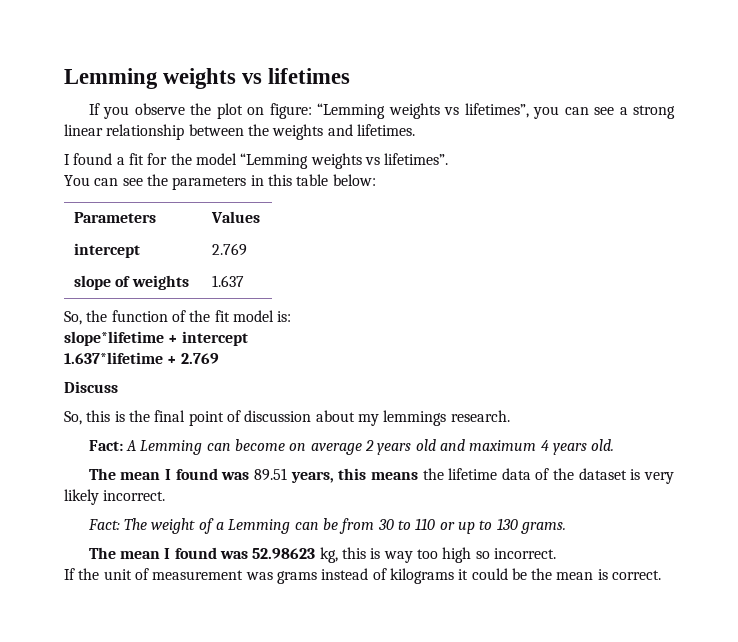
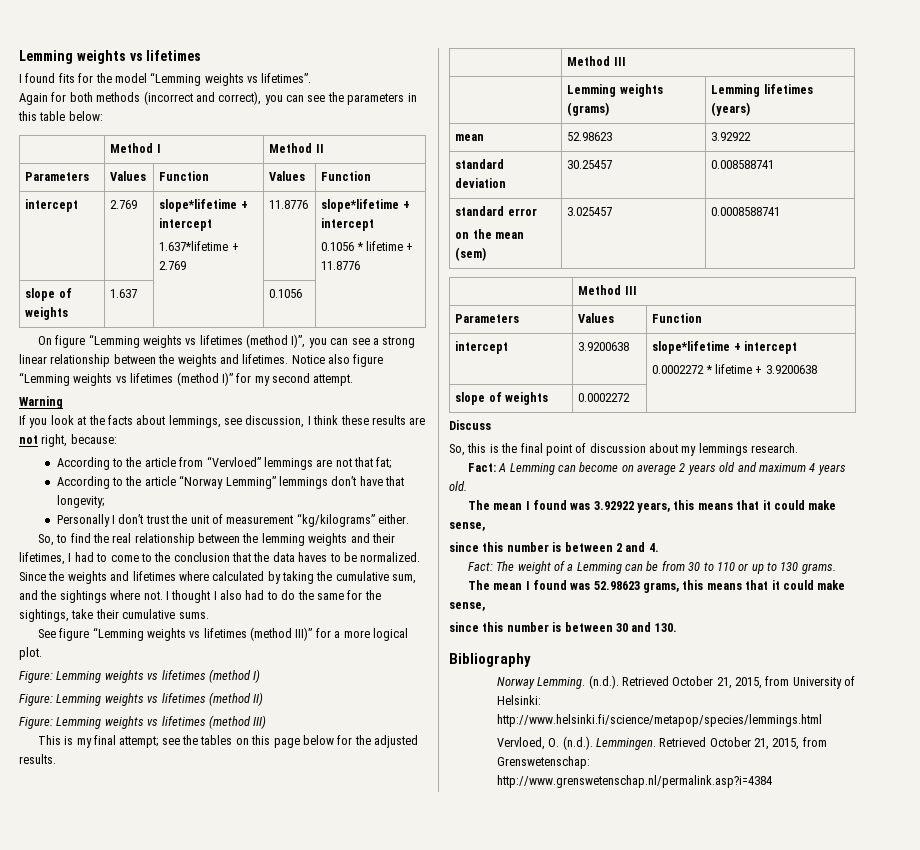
- If you observe the plot on figure: “Lemming weights vs lifetimes”, you can see a strong linear relationship between the weights and lifetimes.
- I found a fit for the model “Lemming weights vs lifetimes”.
- You can see the parameters in this table below:
- Parameters | Values
- intercept | 2.769
- slope of weights | 1.637
- So, the function of the fit model is:
- slope*lifetime + intercept
- 1.637*lifetime + 2.769
+ I found fits for the model “Lemming weights vs lifetimes”.
+ Again for both methods (incorrect and correct), you can see the parameters in this table below:
+ | Method I | Method II
+ Parameters | Values | Function | Values | Function
+ intercept | 2.769 | slope*lifetime + intercept
+ 1.637*lifetime + 2.769 | 11.8776 | slope*lifetime + intercept
+ 0.1056 * lifetime + 11.8776
+ slope of weights | 1.637 | | 0.1056 |
+ On figure “Lemming weights vs lifetimes (method I)”, you can see a strong linear relationship between the weights and lifetimes. Notice also figure “Lemming weights vs lifetimes (method I)” for my second attempt.
+ Warning
+ If you look at the facts about lemmings, see discussion, I think these results are not right, because:
+ According to the article from “Vervloed” lemmings are not that fat;
+ According to the article “Norway Lemming” lemmings don’t have that longevity;
+ Personally I don’t trust the unit of measurement “kg/kilograms” either.
+ So, to find the real relationship between the lemming weights and their lifetimes, I had to come to the conclusion that the data haves to be normalized. Since the weights and lifetimes where calculated by taking the cumulative sum, and the sightings where not. I thought I also had to do the same for the sightings, take their cumulative sums.
+ See figure “Lemming weights vs lifetimes (method III)” for a more logical plot.
+ Figure: Lemming weights vs lifetimes (method I)
+ Figure: Lemming weights vs lifetimes (method II)
+ Figure: Lemming weights vs lifetimes (method III)
+ This is my final attempt; see the tables on this page below for the adjusted results.
+ | Method III
+ | Lemming weights (grams) | Lemming lifetimes (years)
+ mean | 52.98623 | 3.92922
+ standard deviation | 30.25457 | 0.008588741
+ standard error
+ on the mean (sem) | 3.025457 | 0.0008588741
+ | Method III
+ Parameters | Values | Function
+ intercept | 3.9200638 | slope*lifetime + intercept
+ 0.0002272 * lifetime + 3.9200638
+ slope of weights | 0.0002272 |
- The mean I found was 89.51 years, this means the lifetime data of the dataset is very likely incorrect.
+ The mean I found was 3.92922 years, this means that it could make sense,
+ since this number is between 2 and 4.
- The mean I found was 52.98623 kg, this is way too high so incorrect.
- If the unit of measurement was grams instead of kilograms it could be the mean is correct.
+ The mean I found was 52.98623 grams, this means that it could make sense,
+ since this number is between 30 and 130.
+ Bibliography
+ Norway Lemming. (n.d.). Retrieved October 21, 2015, from University of Helsinki: http://www.helsinki.fi/science/metapop/species/lemmings.html
+ Vervloed, O. (n.d.). Lemmingen. Retrieved October 21, 2015, from Grenswetenschap: http://www.grenswetenschap.nl/permalink.asp?i=4384

